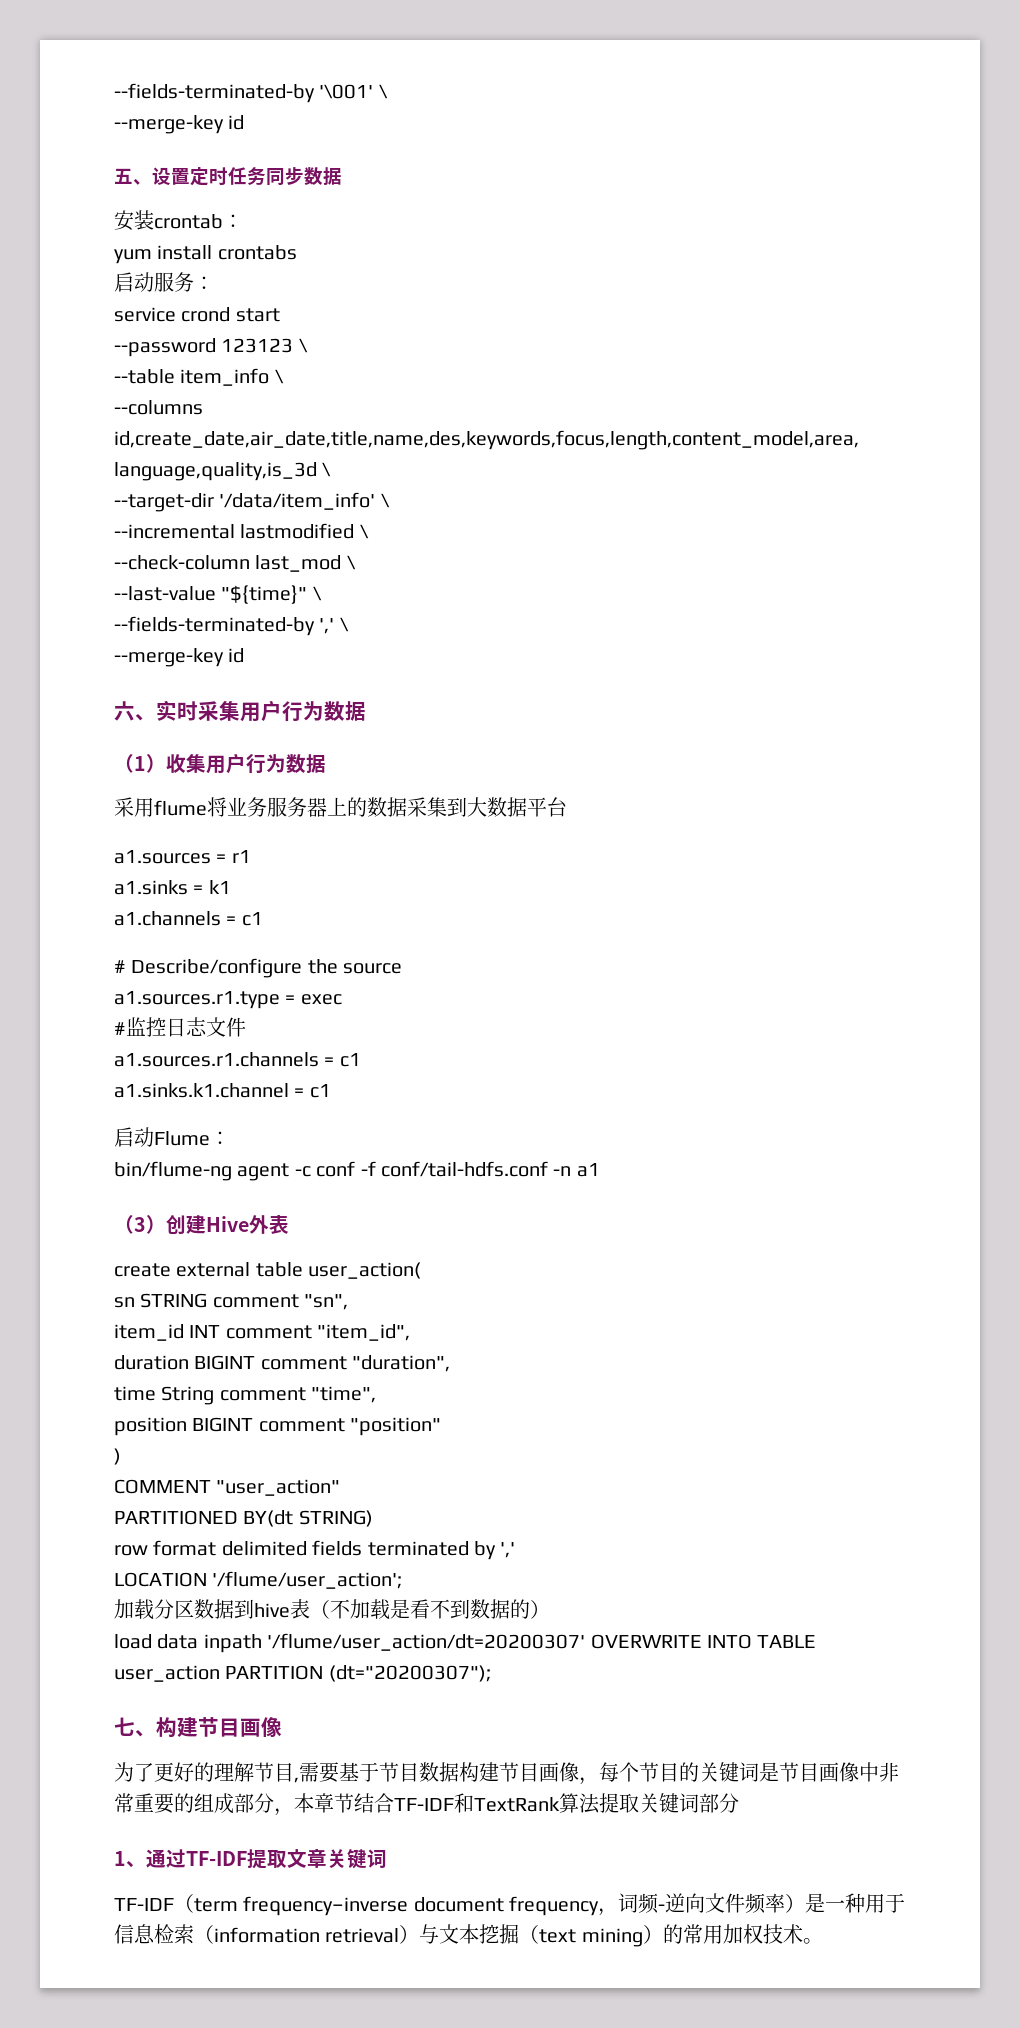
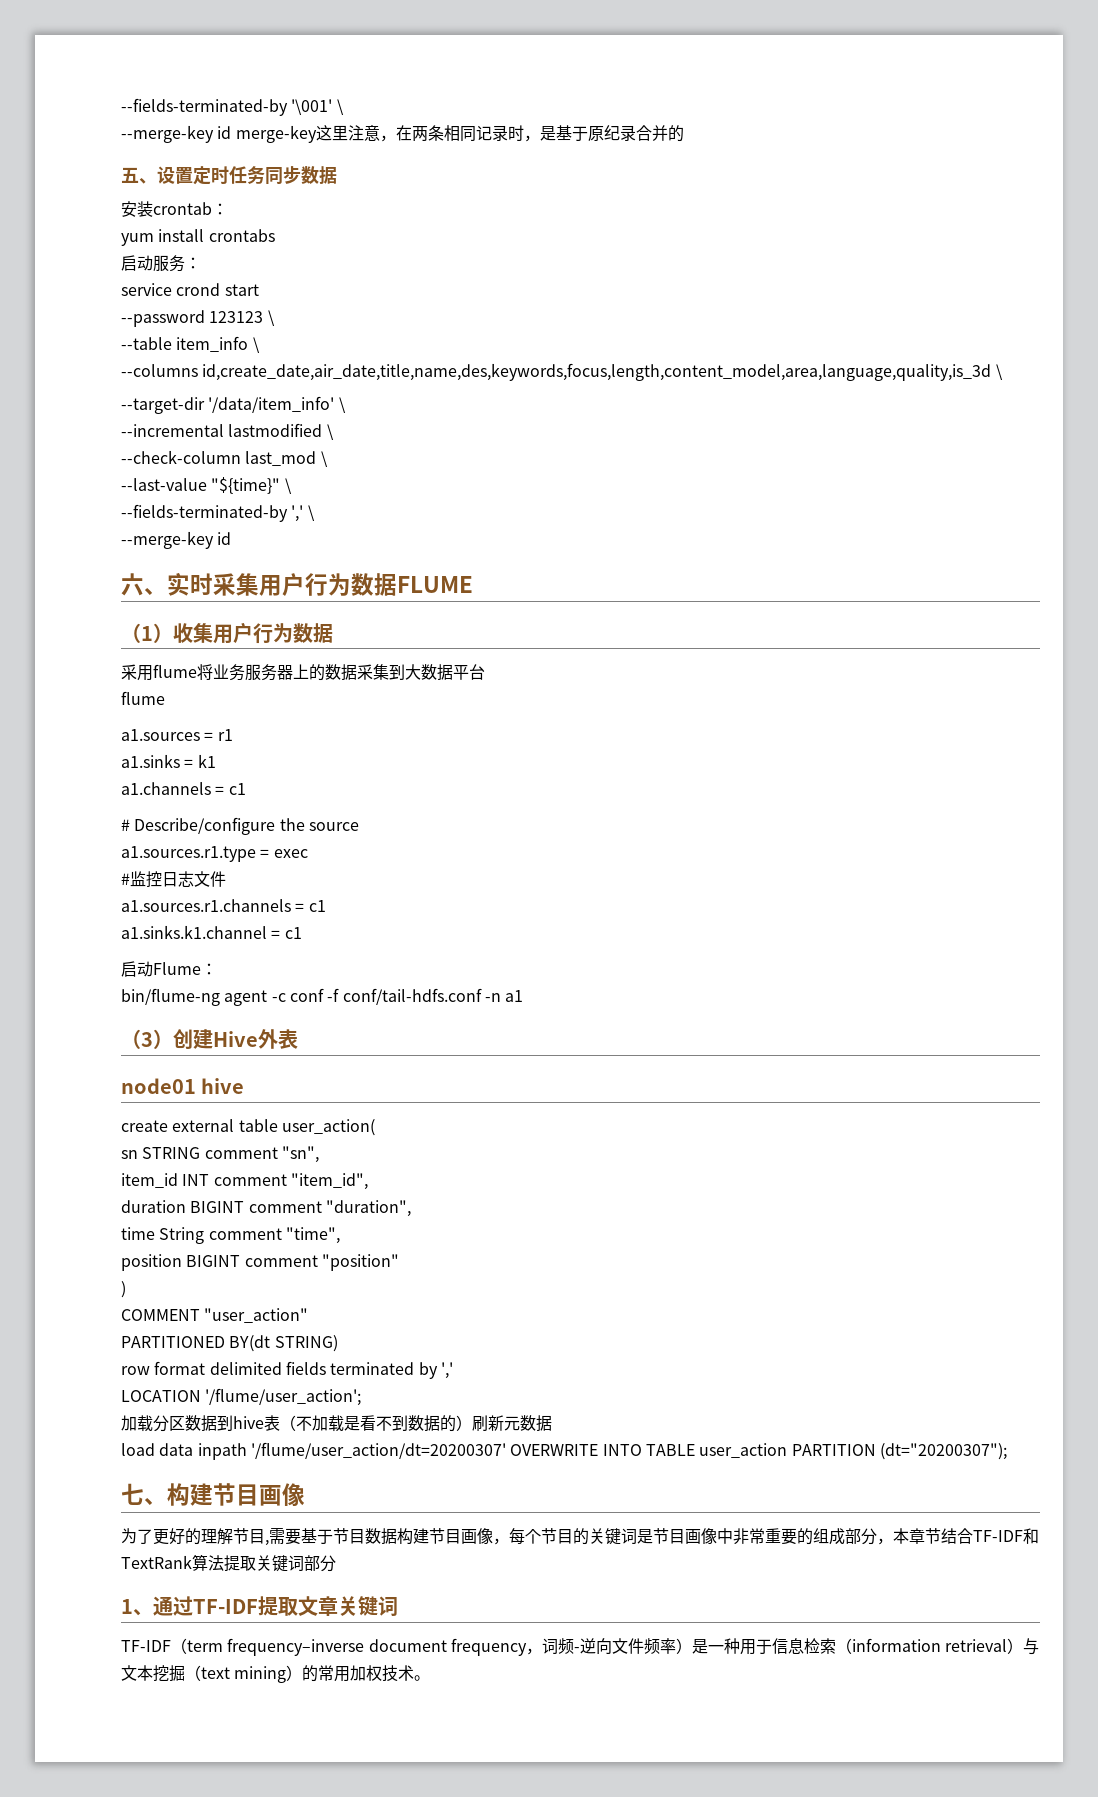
  --fields-terminated-by '\001' \
- --merge-key id
+ --merge-key id merge-key这里注意，在两条相同记录时，是基于原纪录合并的
- 六、实时采集用户行为数据
+ 六、实时采集用户行为数据FLUME
  采用flume将业务服务器上的数据采集到大数据平台
+ flume
+ node01 hive
- 加载分区数据到hive表（不加载是看不到数据的）
+ 加载分区数据到hive表（不加载是看不到数据的）刷新元数据

